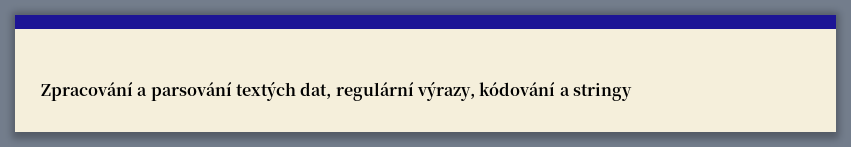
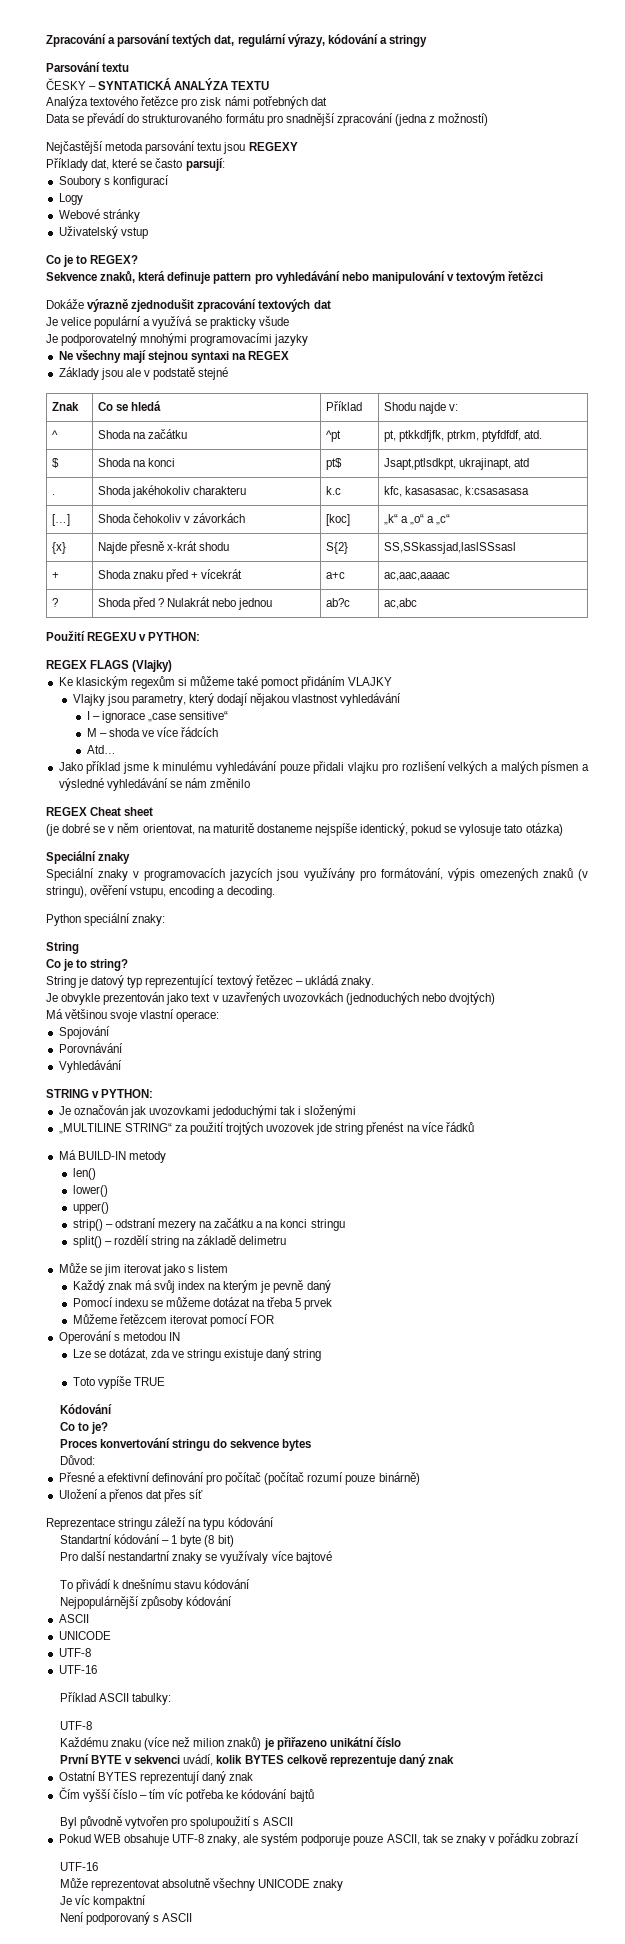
+ Parsování textu
+ ČESKY – SYNTATICKÁ ANALÝZA TEXTU
+ Analýza textového řetězce pro zisk námi potřebných dat
+ Data se převádí do strukturovaného formátu pro snadnější zpracování (jedna z možností)
+ Nejčastější metoda parsování textu jsou REGEXY
+ Příklady dat, které se často parsují:
+ Soubory s konfigurací
+ Logy
+ Webové stránky
+ Uživatelský vstup
+ Co je to REGEX?
+ Sekvence znaků, která definuje pattern pro vyhledávání nebo manipulování v textovým řetězci
+ Dokáže výrazně zjednodušit zpracování textových dat
+ Je velice populární a využívá se prakticky všude
+ Je podporovatelný mnohými programovacími jazyky
+ Ne všechny mají stejnou syntaxi na REGEX
+ Základy jsou ale v podstatě stejné
+ Znak | Co se hledá | Příklad | Shodu najde v:
+ ^ | Shoda na začátku | ^pt | pt, ptkkdfjfk, ptrkm, ptyfdfdf, atd.
+ $ | Shoda na konci | pt$ | Jsapt,ptlsdkpt, ukrajinapt, atd
+ . | Shoda jakéhokoliv charakteru | k.c | kfc, kasasasac, k:csasasasa
+ […] | Shoda čehokoliv v závorkách | [koc] | „k“ a „o“ a „c“
+ {x} | Najde přesně x-krát shodu | S{2} | SS,SSkassjad,laslSSsasl
+ + | Shoda znaku před + vícekrát | a+c | ac,aac,aaaac
+ ? | Shoda před ? Nulakrát nebo jednou | ab?c | ac,abc
+ Použití REGEXU v PYTHON:
+ REGEX FLAGS (Vlajky)
+ Ke klasickým regexům si můžeme také pomoct přidáním VLAJKY
+ Vlajky jsou parametry, který dodají nějakou vlastnost vyhledávání
+ I – ignorace „case sensitive“
+ M – shoda ve více řádcích
+ Atd…
+ Jako příklad jsme k minulému vyhledávání pouze přidali vlajku pro rozlišení velkých a malých písmen a výsledné vyhledávání se nám změnilo
+ REGEX Cheat sheet
+ (je dobré se v něm orientovat, na maturitě dostaneme nejspíše identický, pokud se vylosuje tato otázka)
+ Speciální znaky
+ Speciální znaky v programovacích jazycích jsou využívány pro formátování, výpis omezených znaků (v stringu), ověření vstupu, encoding a decoding.
+ Python speciální znaky:
+ String
+ Co je to string?
+ String je datový typ reprezentující textový řetězec – ukládá znaky.
+ Je obvykle prezentován jako text v uzavřených uvozovkách (jednoduchých nebo dvojtých)
+ Má většinou svoje vlastní operace:
+ Spojování
+ Porovnávání
+ Vyhledávání
+ STRING v PYTHON:
+ Je označován jak uvozovkami jedoduchými tak i složenými
+ „MULTILINE STRING“ za použití trojtých uvozovek jde string přenést na více řádků
+ Má BUILD-IN metody
+ len()
+ lower()
+ upper()
+ strip() – odstraní mezery na začátku a na konci stringu
+ split() – rozdělí string na základě delimetru
+ Může se jim iterovat jako s listem
+ Každý znak má svůj index na kterým je pevně daný
+ Pomocí indexu se můžeme dotázat na třeba 5 prvek
+ Můžeme řetězcem iterovat pomocí FOR
+ Operování s metodou IN
+ Lze se dotázat, zda ve stringu existuje daný string
+ Toto vypíše TRUE
+ Kódování
+ Co to je?
+ Proces konvertování stringu do sekvence bytes
+ Důvod:
+ Přesné a efektivní definování pro počítač (počítač rozumí pouze binárně)
+ Uložení a přenos dat přes síť
+ Reprezentace stringu záleží na typu kódování
+ Standartní kódování – 1 byte (8 bit)
+ Pro další nestandartní znaky se využívaly více bajtové
+ To přivádí k dnešnímu stavu kódování
+ Nejpopulárnější způsoby kódování
+ ASCII
+ UNICODE
+ UTF-8
+ UTF-16
+ Příklad ASCII tabulky:
+ UTF-8
+ Každému znaku (více než milion znaků) je přiřazeno unikátní číslo
+ První BYTE v sekvenci uvádí, kolik BYTES celkově reprezentuje daný znak
+ Ostatní BYTES reprezentují daný znak
+ Čím vyšší číslo – tím víc potřeba ke kódování bajtů
+ Byl původně vytvořen pro spolupoužití s ASCII
+ Pokud WEB obsahuje UTF-8 znaky, ale systém podporuje pouze ASCII, tak se znaky v pořádku zobrazí
+ UTF-16
+ Může reprezentovat absolutně všechny UNICODE znaky
+ Je víc kompaktní
+ Není podporovaný s ASCII

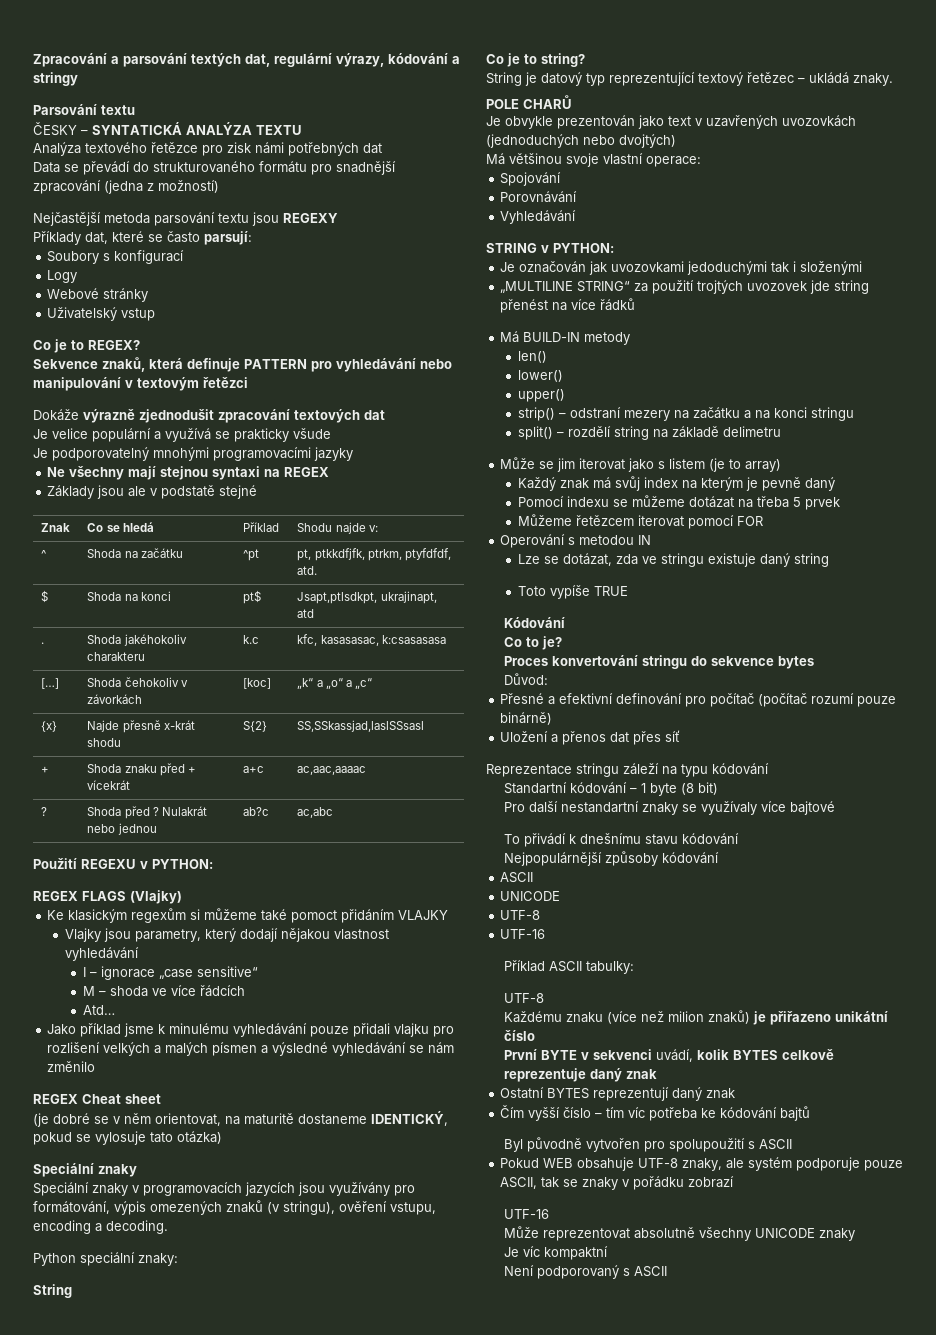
- Sekvence znaků, která definuje pattern pro vyhledávání nebo manipulování v textovým řetězci
+ Sekvence znaků, která definuje PATTERN pro vyhledávání nebo manipulování v textovým řetězci
- (je dobré se v něm orientovat, na maturitě dostaneme nejspíše identický, pokud se vylosuje tato otázka)
+ (je dobré se v něm orientovat, na maturitě dostaneme IDENTICKÝ, pokud se vylosuje tato otázka)
+ POLE CHARŮ
- Může se jim iterovat jako s listem
+ Může se jim iterovat jako s listem (je to array)

